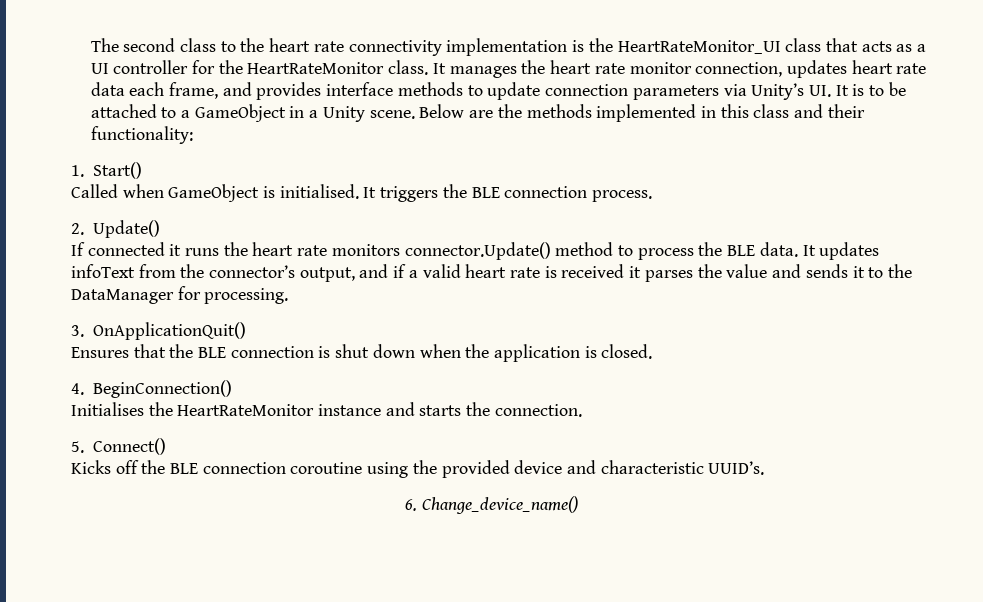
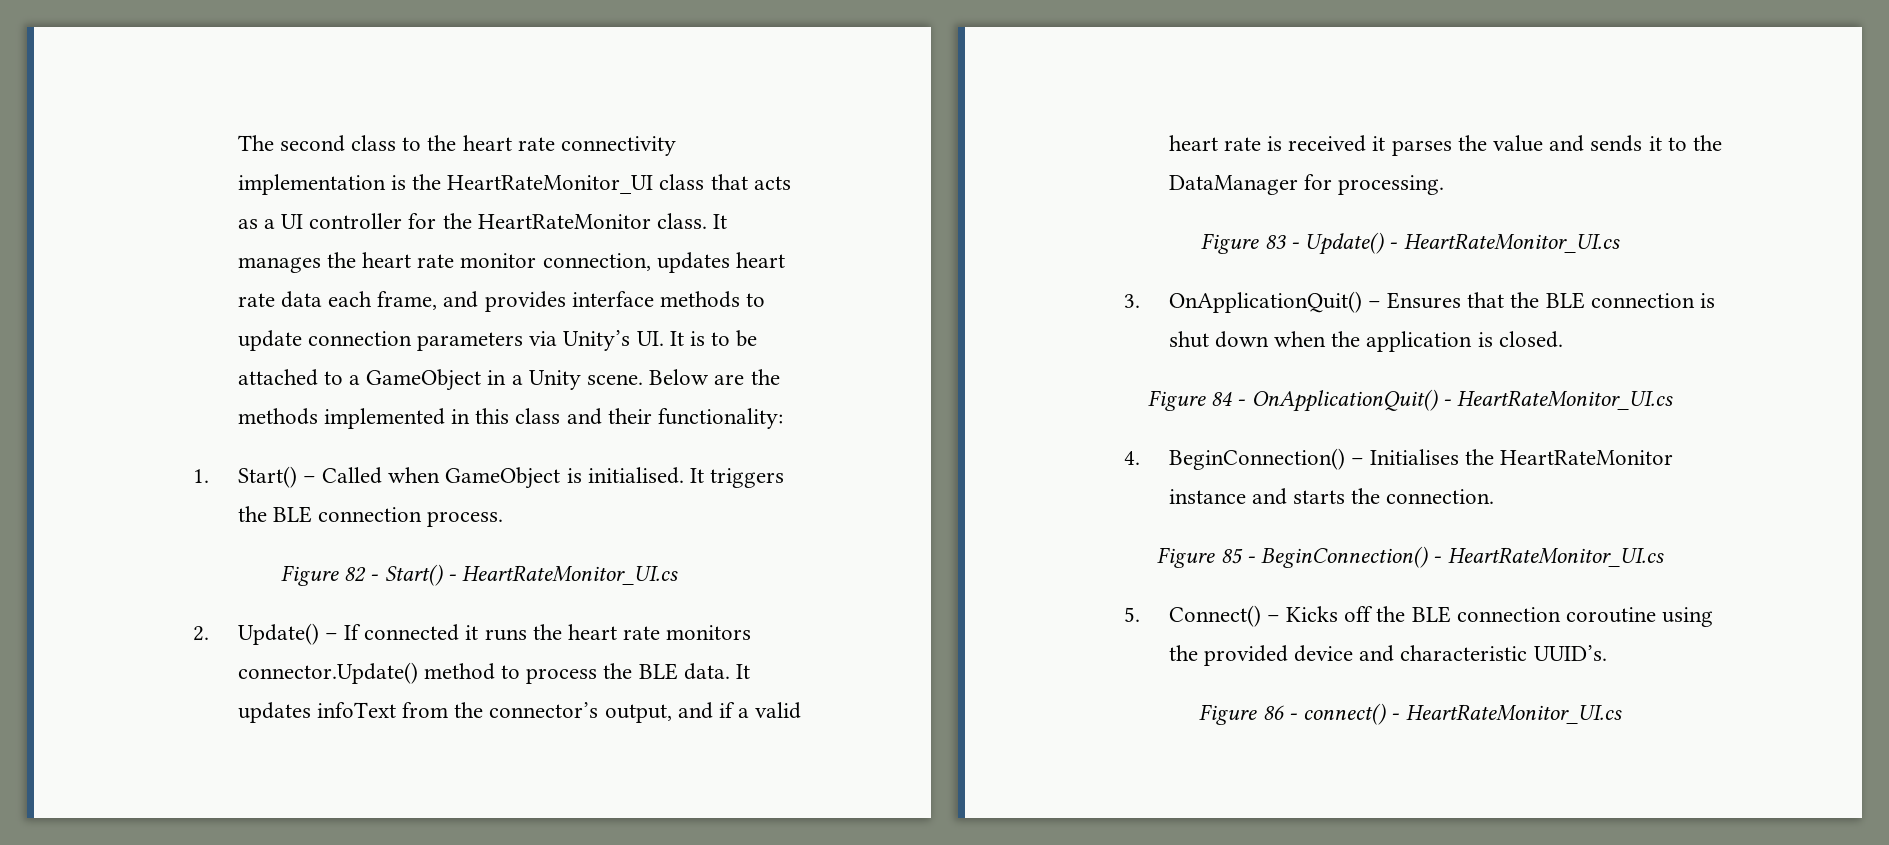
- 1. Start()
- Called when GameObject is initialised.
+ 1. Start() – Called when GameObject is initialised.
+ Figure 82 - Start() - HeartRateMonitor_UI.cs
- 2. Update()
- If connected it runs the heart rate monitors connector.Update() method to process the BLE data.
+ 2. Update() – If connected it runs the heart rate monitors connector.Update() method to process the BLE data.
+ Figure 83 - Update() - HeartRateMonitor_UI.cs
- 3. OnApplicationQuit()
- Ensures that the BLE connection is shut down when the application is closed.
+ 3. OnApplicationQuit() – Ensures that the BLE connection is shut down when the application is closed.
+ Figure 84 - OnApplicationQuit() - HeartRateMonitor_UI.cs
- 4. BeginConnection()
- Initialises the HeartRateMonitor instance and starts the connection.
+ 4. BeginConnection() – Initialises the HeartRateMonitor instance and starts the connection.
+ Figure 85 - BeginConnection() - HeartRateMonitor_UI.cs
- 5. Connect()
- Kicks off the BLE connection coroutine using the provided device and characteristic UUID’s.
+ 5. Connect() – Kicks off the BLE connection coroutine using the provided device and characteristic UUID’s.
- 6. Change_device_name()
+ Figure 86 - connect() - HeartRateMonitor_UI.cs

